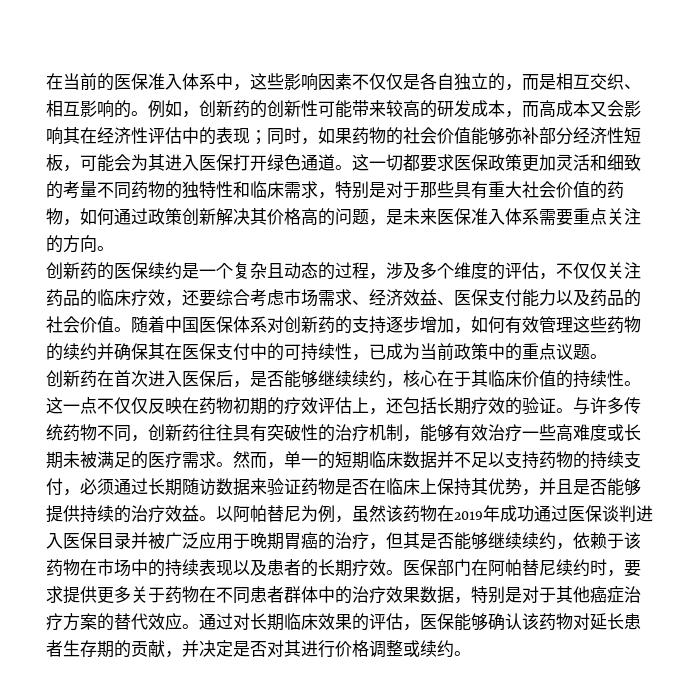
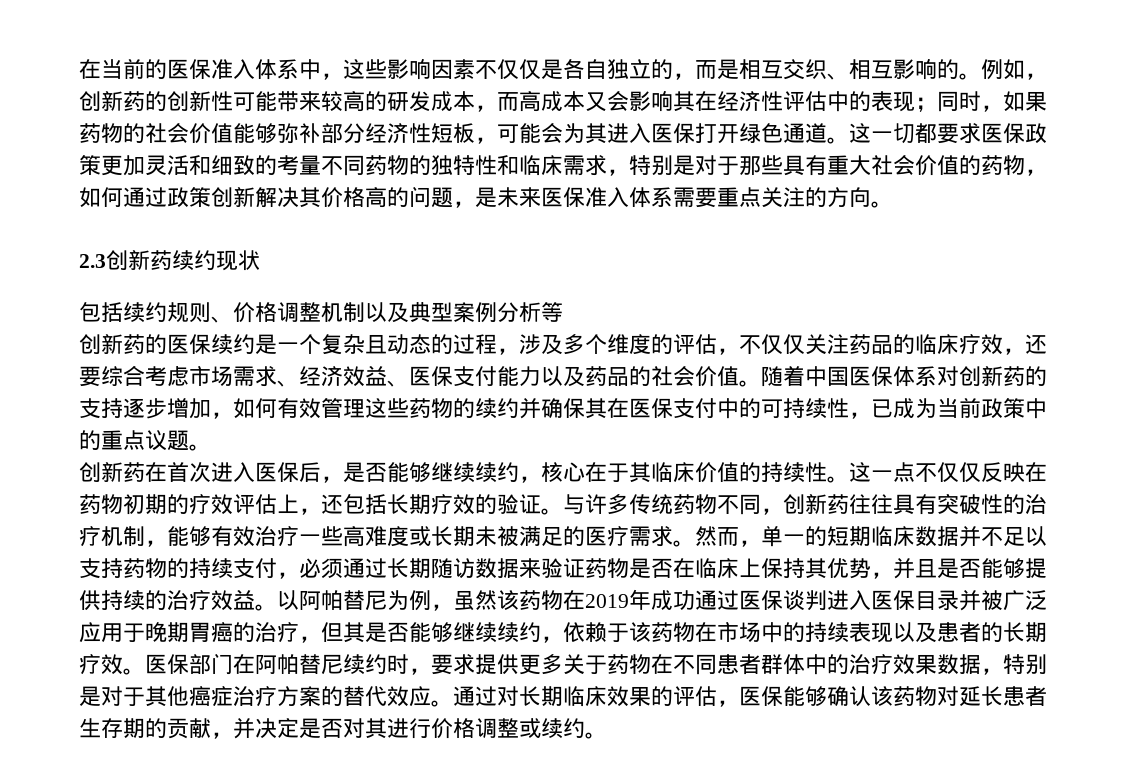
+ 2.3创新药续约现状
+ 包括续约规则、价格调整机制以及典型案例分析等

